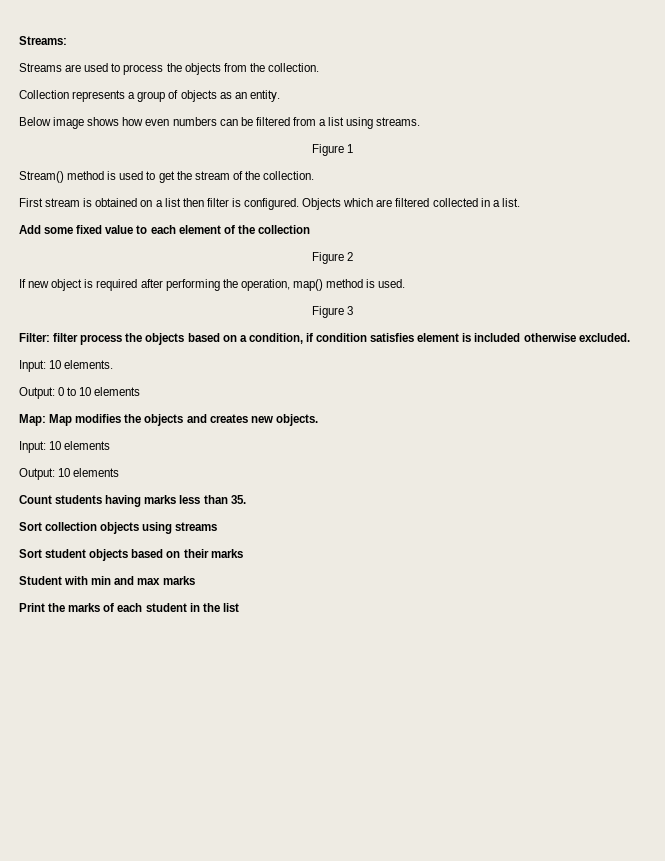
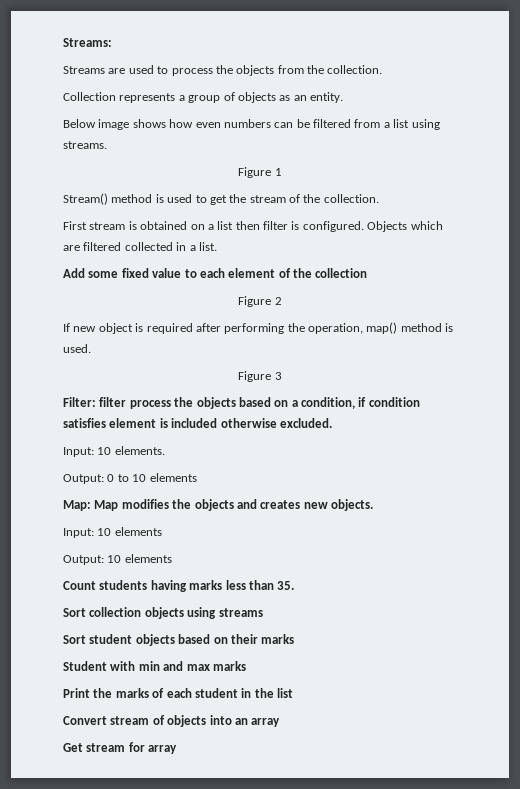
+ Convert stream of objects into an array
+ Get stream for array

